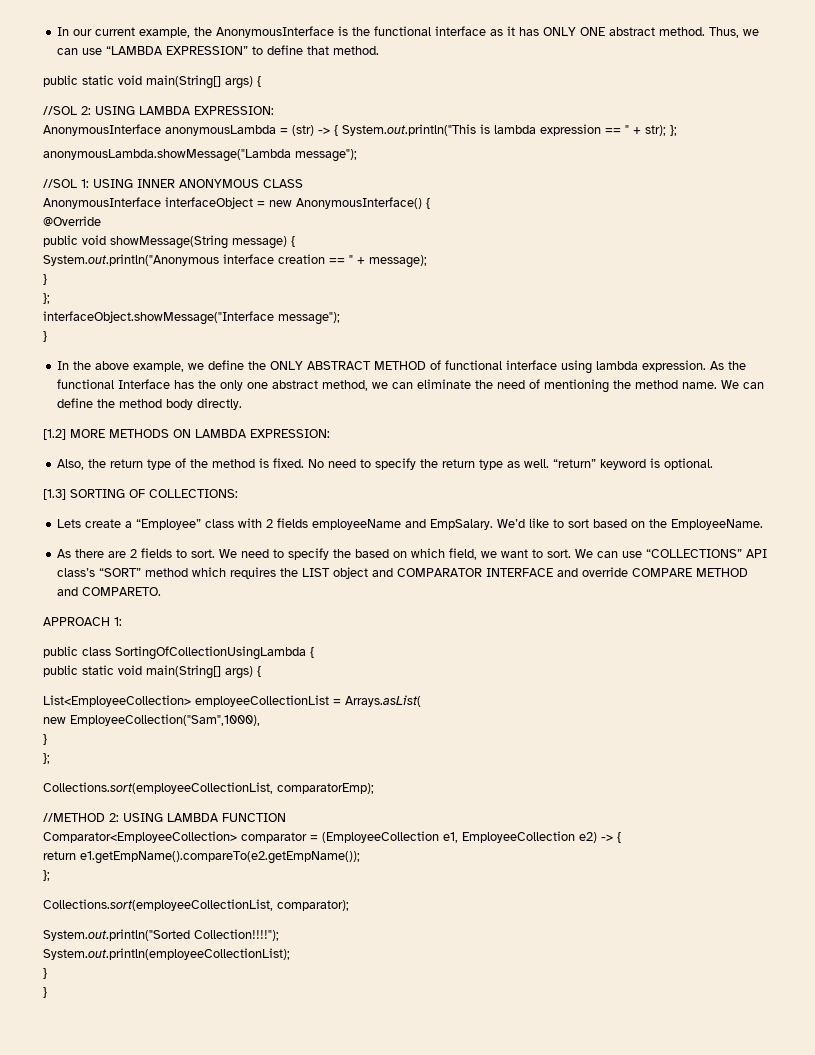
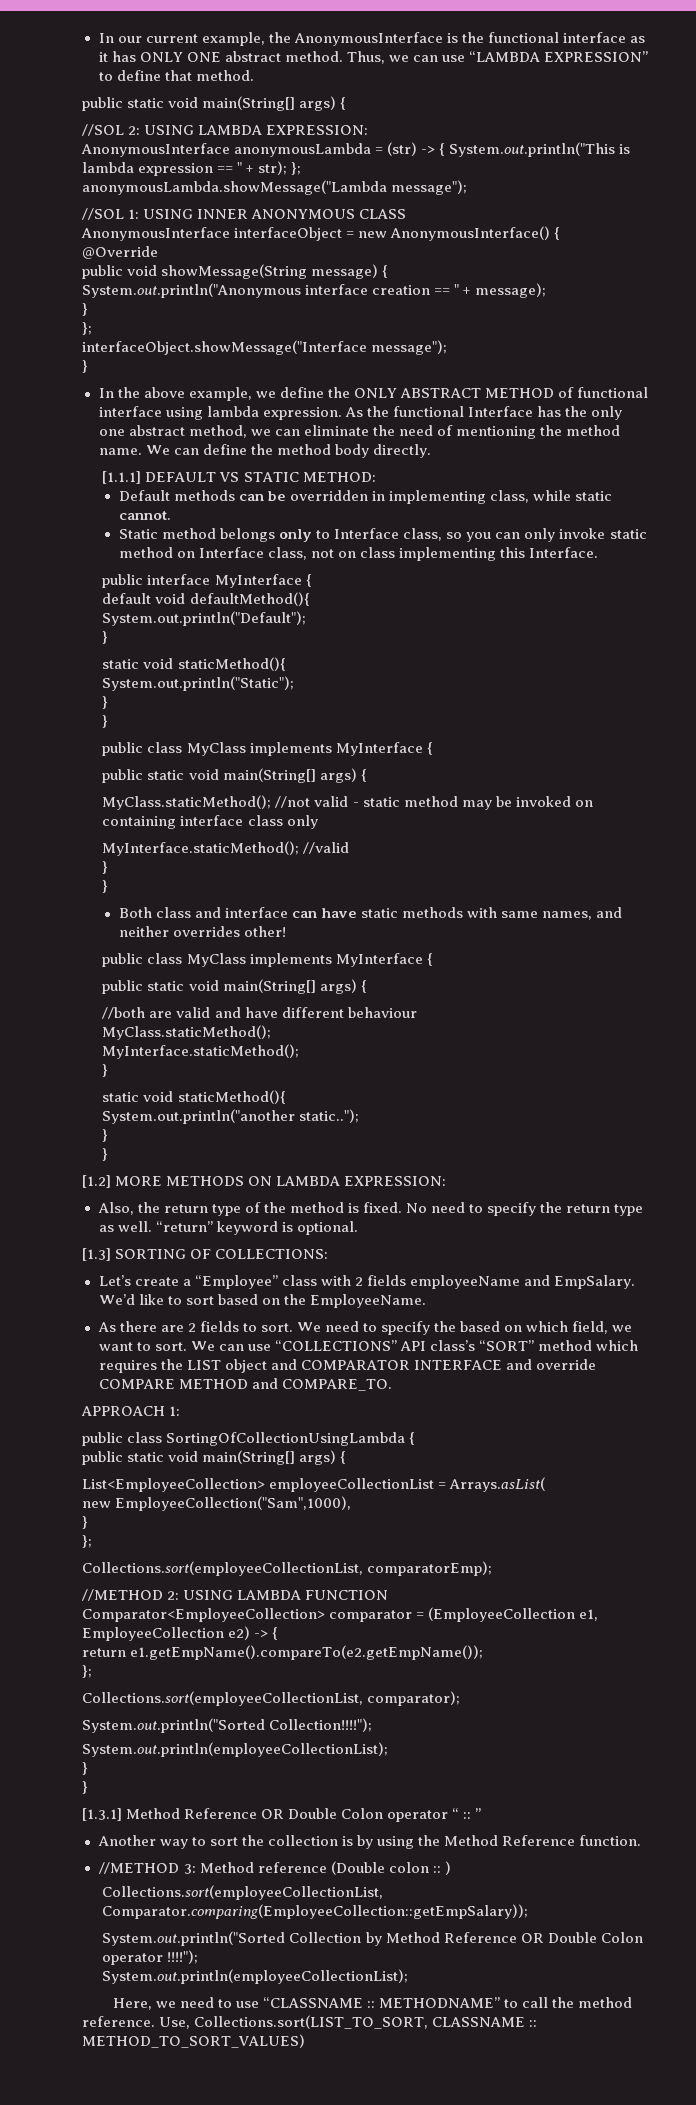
+ [1.1.1] DEFAULT VS STATIC METHOD:
+ Default methods can be overridden in implementing class, while static cannot.
+ Static method belongs only to Interface class, so you can only invoke static method on Interface class, not on class implementing this Interface.
+ public interface MyInterface {
+ default void defaultMethod(){
+ System.out.println("Default");
+ }
+ static void staticMethod(){
+ System.out.println("Static");
+ }
+ }
+ public class MyClass implements MyInterface {
+ public static void main(String[] args) {
+ MyClass.staticMethod(); //not valid - static method may be invoked on containing interface class only
+ MyInterface.staticMethod(); //valid
+ }
+ }
+ Both class and interface can have static methods with same names, and neither overrides other!
+ public class MyClass implements MyInterface {
+ public static void main(String[] args) {
+ //both are valid and have different behaviour
+ MyClass.staticMethod();
+ MyInterface.staticMethod();
+ }
+ static void staticMethod(){
+ System.out.println("another static..");
+ }
+ }
- Lets create a “Employee” class with 2 fields employeeName and EmpSalary.
+ Let’s create a “Employee” class with 2 fields employeeName and EmpSalary.
- We can use “COLLECTIONS” API class’s “SORT” method which requires the LIST object and COMPARATOR INTERFACE and override COMPARE METHOD and COMPARETO.
+ We can use “COLLECTIONS” API class’s “SORT” method which requires the LIST object and COMPARATOR INTERFACE and override COMPARE METHOD and COMPARE_TO.
+ [1.3.1] Method Reference OR Double Colon operator “ :: ”
+ Another way to sort the collection is by using the Method Reference function.
+ //METHOD 3: Method reference (Double colon :: )
+ Collections.sort(employeeCollectionList, Comparator.comparing(EmployeeCollection::getEmpSalary));
+ System.out.println("Sorted Collection by Method Reference OR Double Colon operator !!!!");
+ System.out.println(employeeCollectionList);
+ Here, we need to use “CLASSNAME :: METHODNAME” to call the method reference. Use, Collections.sort(LIST_TO_SORT, CLASSNAME :: METHOD_TO_SORT_VALUES)

